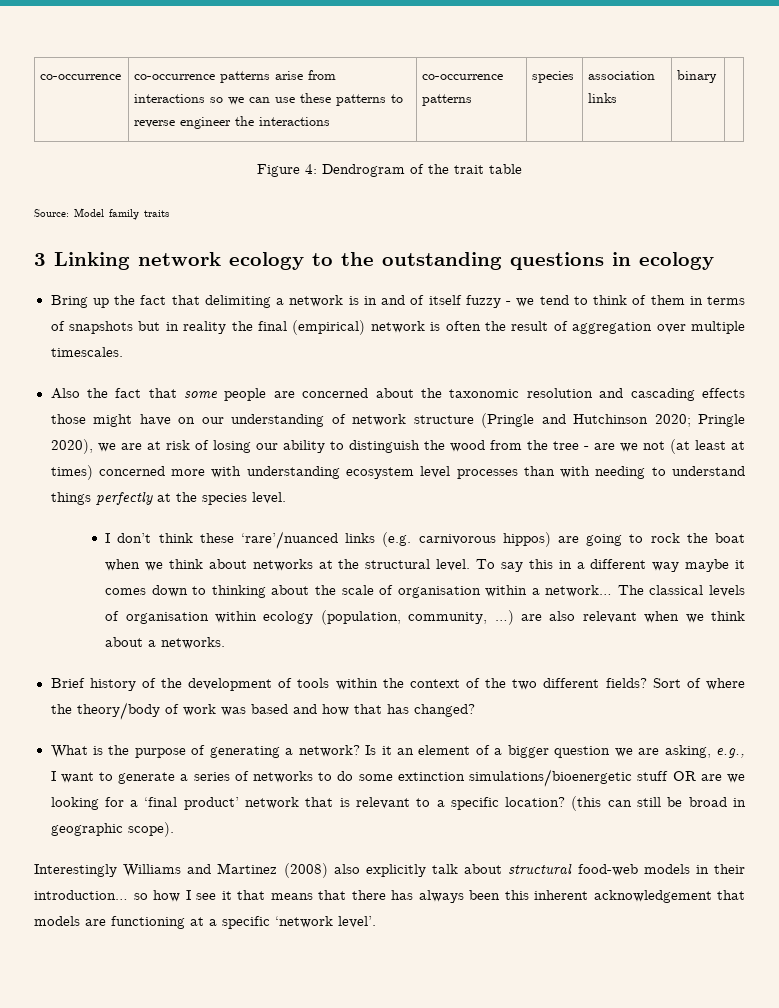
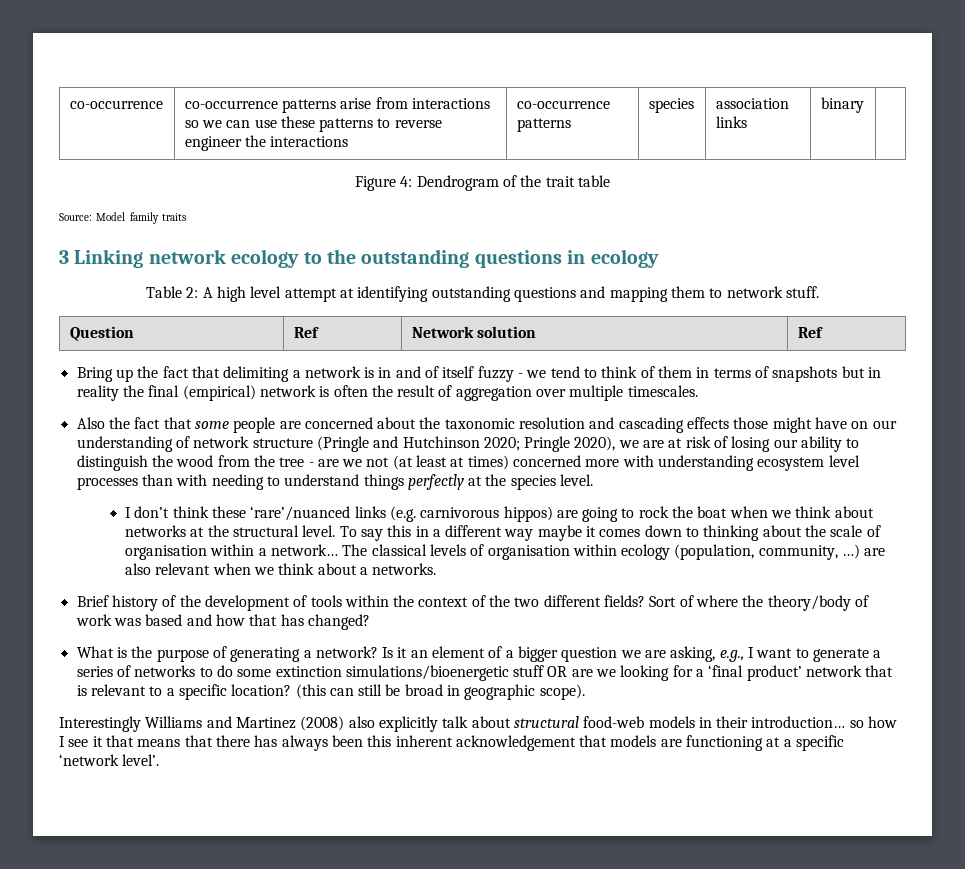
+ Table 2: A high level attempt at identifying outstanding questions and mapping them to network stuff.
+ Question | Ref | Network solution | Ref

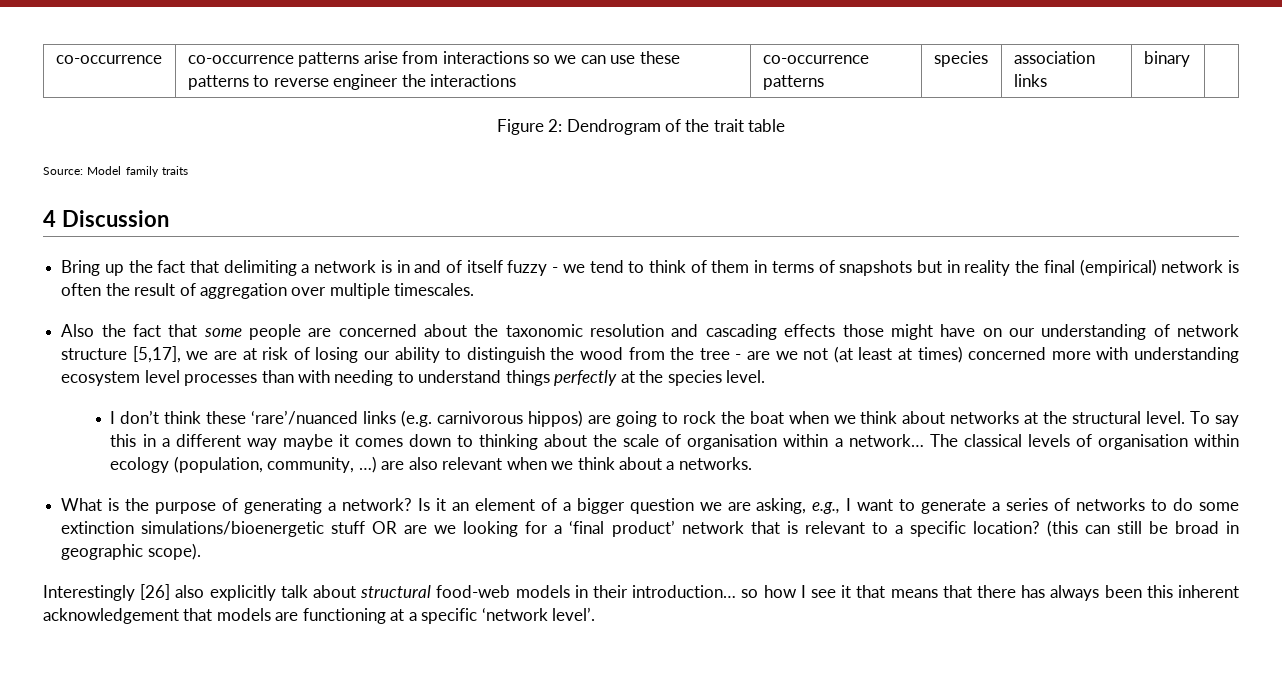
- Figure 4: Dendrogram of the trait table
+ Figure 2: Dendrogram of the trait table
- 3 Linking network ecology to the outstanding questions in ecology
- Table 2: A high level attempt at identifying outstanding questions and mapping them to network stuff.
- Question | Ref | Network solution | Ref
+ 4 Discussion
- Also the fact that some people are concerned about the taxonomic resolution and cascading effects those might have on our understanding of network structure (Pringle and Hutchinson 2020; Pringle 2020), we are at risk of losing our ability to distinguish the wood from the tree - are we not (at least at times) concerned more with understanding ecosystem level processes than with needing to understand things perfectly at the species level.
+ Also the fact that some people are concerned about the taxonomic resolution and cascading effects those might have on our understanding of network structure [5,17], we are at risk of losing our ability to distinguish the wood from the tree - are we not (at least at times) concerned more with understanding ecosystem level processes than with needing to understand things perfectly at the species level.
- Brief history of the development of tools within the context of the two different fields? Sort of where the theory/body of work was based and how that has changed?
- Interestingly Williams and Martinez (2008) also explicitly talk about structural food-web models in their introduction… so how I see it that means that there has always been this inherent acknowledgement that models are functioning at a specific ‘network level’.
+ Interestingly [26] also explicitly talk about structural food-web models in their introduction… so how I see it that means that there has always been this inherent acknowledgement that models are functioning at a specific ‘network level’.

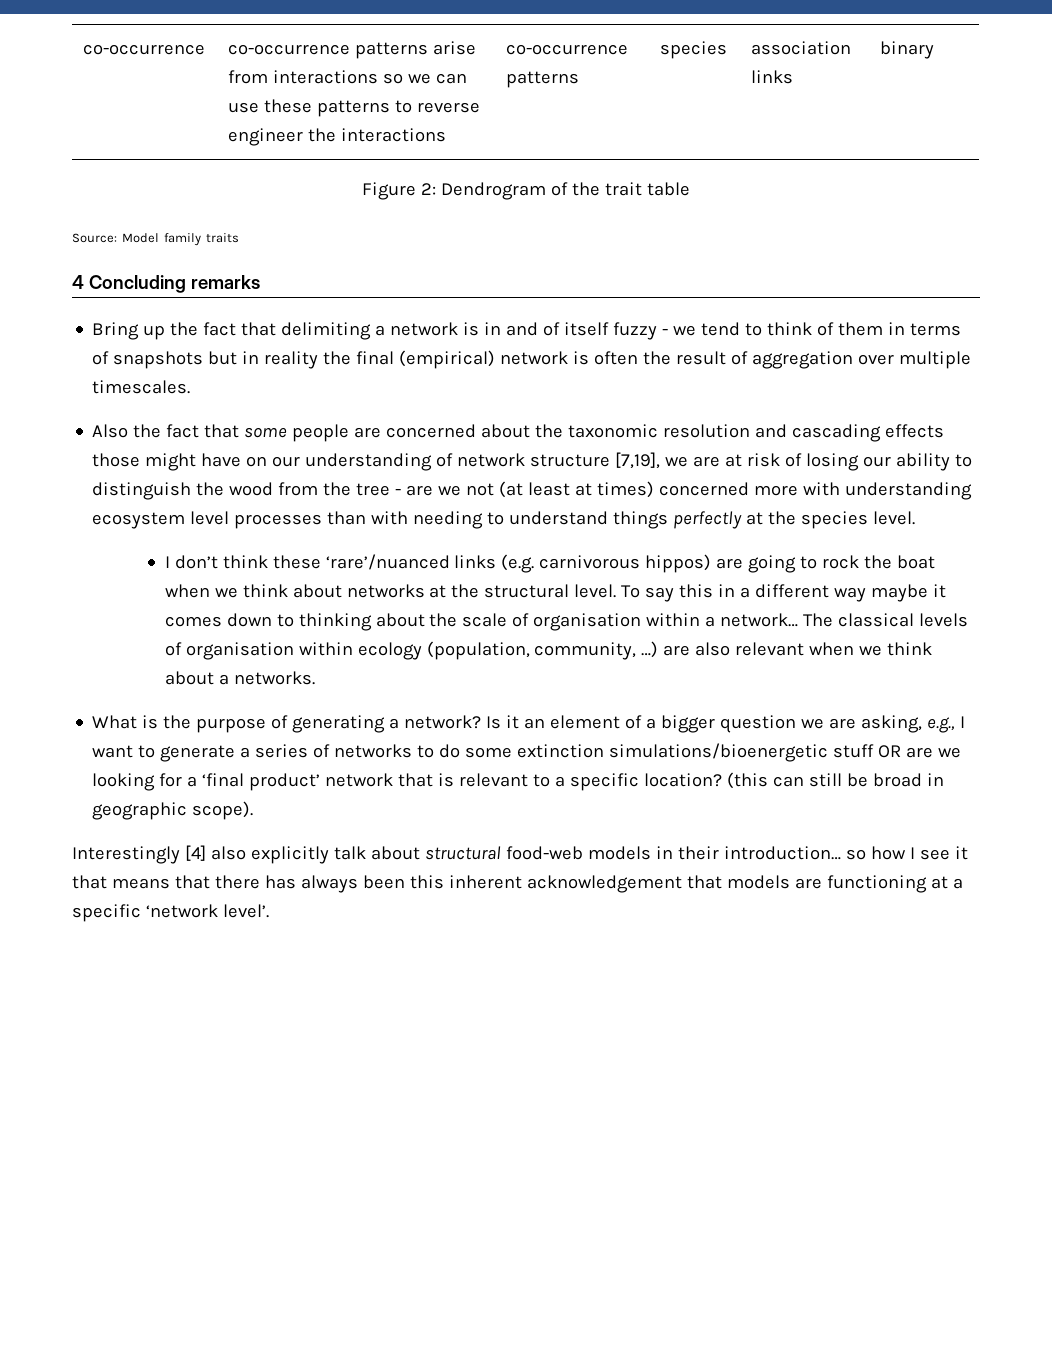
- 4 Discussion
+ 4 Concluding remarks
- Also the fact that some people are concerned about the taxonomic resolution and cascading effects those might have on our understanding of network structure [5,17], we are at risk of losing our ability to distinguish the wood from the tree - are we not (at least at times) concerned more with understanding ecosystem level processes than with needing to understand things perfectly at the species level.
+ Also the fact that some people are concerned about the taxonomic resolution and cascading effects those might have on our understanding of network structure [7,19], we are at risk of losing our ability to distinguish the wood from the tree - are we not (at least at times) concerned more with understanding ecosystem level processes than with needing to understand things perfectly at the species level.
- Interestingly [26] also explicitly talk about structural food-web models in their introduction… so how I see it that means that there has always been this inherent acknowledgement that models are functioning at a specific ‘network level’.
+ Interestingly [4] also explicitly talk about structural food-web models in their introduction… so how I see it that means that there has always been this inherent acknowledgement that models are functioning at a specific ‘network level’.

